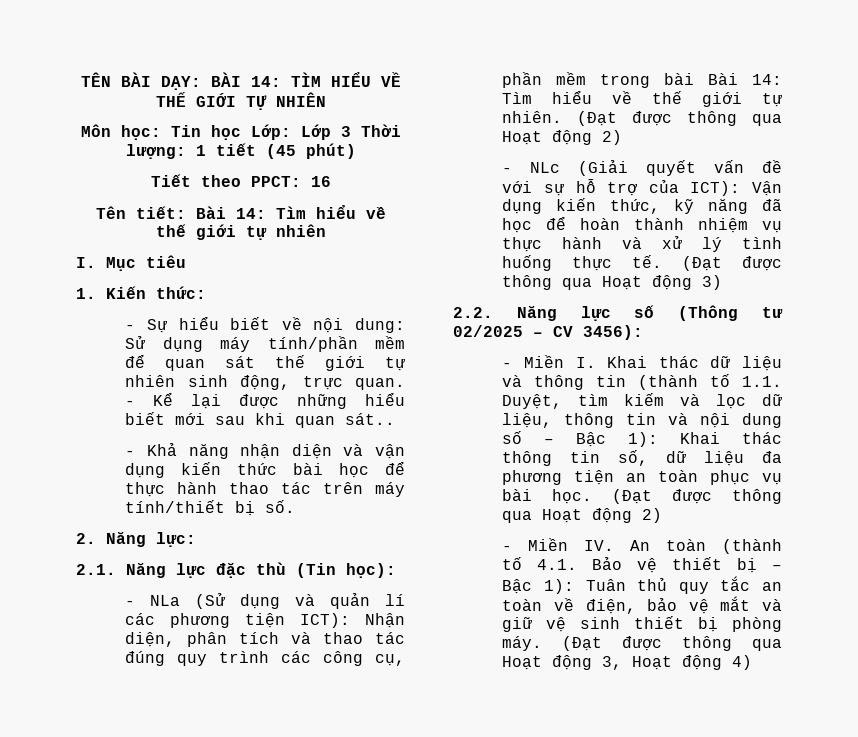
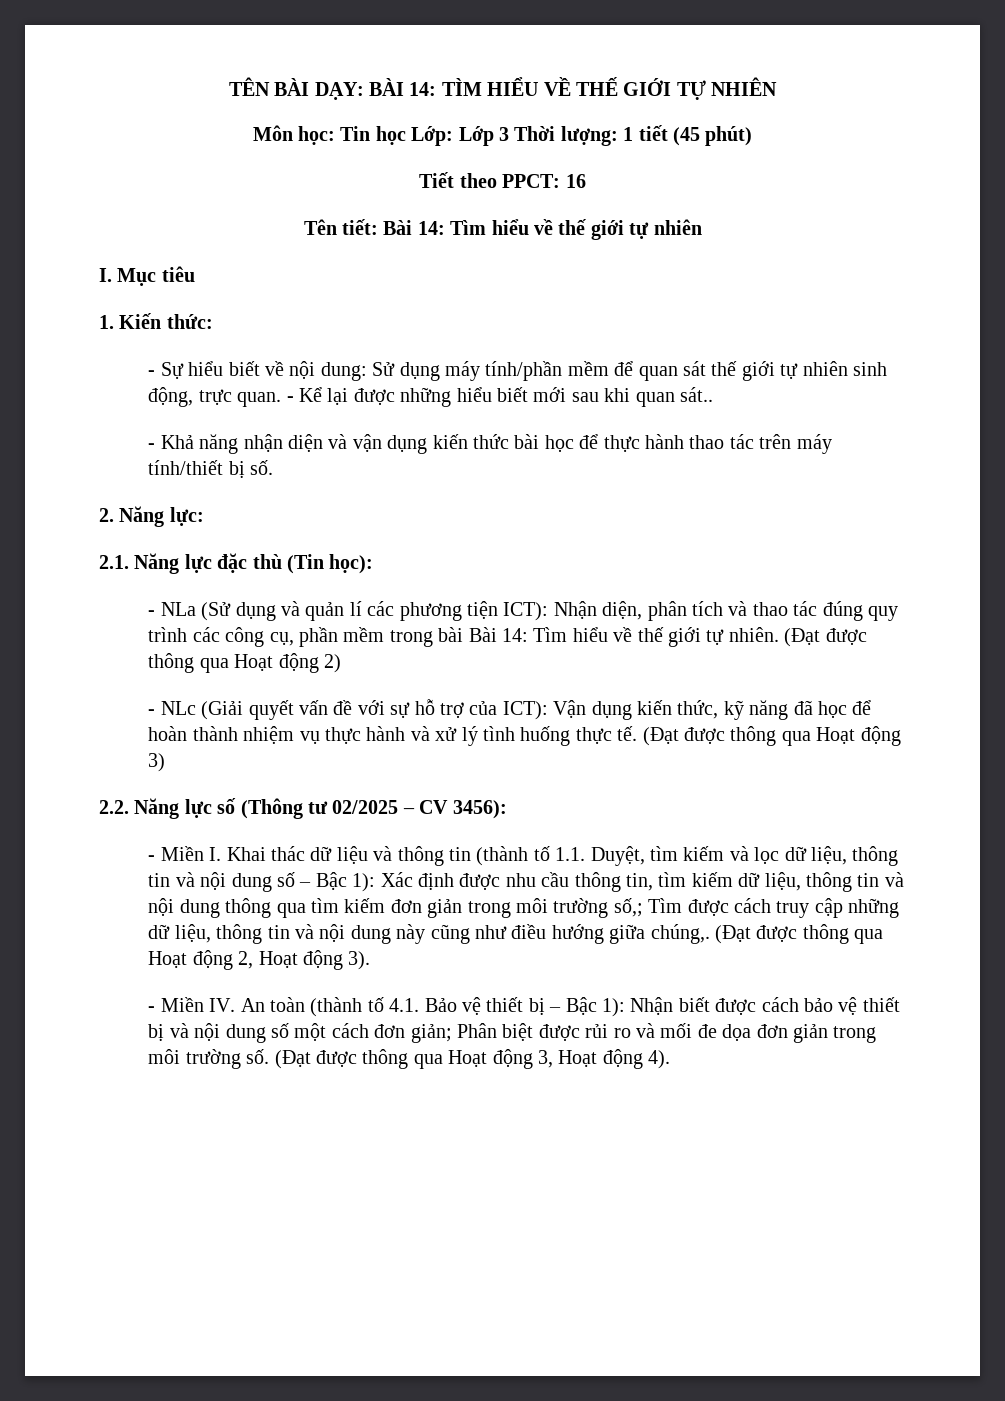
- - Miền I. Khai thác dữ liệu và thông tin (thành tố 1.1. Duyệt, tìm kiếm và lọc dữ liệu, thông tin và nội dung số – Bậc 1): Khai thác thông tin số, dữ liệu đa phương tiện an toàn phục vụ bài học. (Đạt được thông qua Hoạt động 2)
+ - Miền I. Khai thác dữ liệu và thông tin (thành tố 1.1. Duyệt, tìm kiếm và lọc dữ liệu, thông tin và nội dung số – Bậc 1): Xác định được nhu cầu thông tin, tìm kiếm dữ liệu, thông tin và nội dung thông qua tìm kiếm đơn giản trong môi trường số,; Tìm được cách truy cập những dữ liệu, thông tin và nội dung này cũng như điều hướng giữa chúng,. (Đạt được thông qua Hoạt động 2, Hoạt động 3).
- - Miền IV. An toàn (thành tố 4.1. Bảo vệ thiết bị – Bậc 1): Tuân thủ quy tắc an toàn về điện, bảo vệ mắt và giữ vệ sinh thiết bị phòng máy.
+ - Miền IV. An toàn (thành tố 4.1. Bảo vệ thiết bị – Bậc 1): Nhận biết được cách bảo vệ thiết bị và nội dung số một cách đơn giản; Phân biệt được rủi ro và mối đe dọa đơn giản trong môi trường số.
- (Đạt được thông qua Hoạt động 3, Hoạt động 4)
+ (Đạt được thông qua Hoạt động 3, Hoạt động 4).

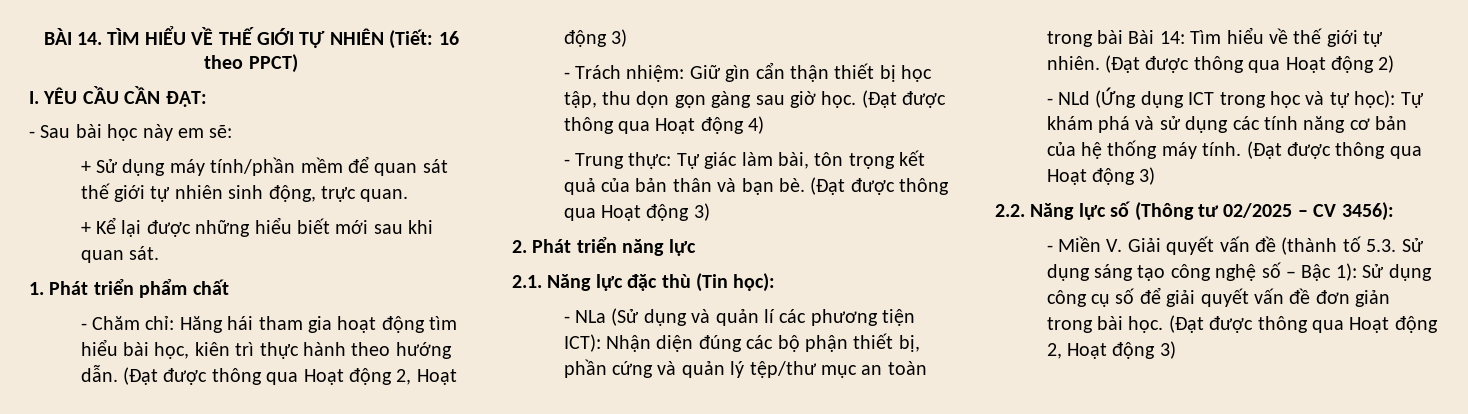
- TÊN BÀI DẠY: BÀI 14: TÌM HIỂU VỀ THẾ GIỚI TỰ NHIÊN
- Môn học: Tin học Lớp: Lớp 3 Thời lượng: 1 tiết (45 phút)
- Tiết theo PPCT: 16
- Tên tiết: Bài 14: Tìm hiểu về thế giới tự nhiên
- I. Mục tiêu
- 1. Kiến thức:
- - Sự hiểu biết về nội dung: Sử dụng máy tính/phần mềm để quan sát thế giới tự nhiên sinh động, trực quan. - Kể lại được những hiểu biết mới sau khi quan sát..
- - Khả năng nhận diện và vận dụng kiến thức bài học để thực hành thao tác trên máy tính/thiết bị số.
- 2. Năng lực:
+ BÀI 14. TÌM HIỂU VỀ THẾ GIỚI TỰ NHIÊN (Tiết: 16 theo PPCT)
+ I. YÊU CẦU CẦN ĐẠT:
+ - Sau bài học này em sẽ:
+ + Sử dụng máy tính/phần mềm để quan sát thế giới tự nhiên sinh động, trực quan.
+ + Kể lại được những hiểu biết mới sau khi quan sát.
+ 1. Phát triển phẩm chất
+ - Chăm chỉ: Hăng hái tham gia hoạt động tìm hiểu bài học, kiên trì thực hành theo hướng dẫn. (Đạt được thông qua Hoạt động 2, Hoạt động 3)
+ - Trách nhiệm: Giữ gìn cẩn thận thiết bị học tập, thu dọn gọn gàng sau giờ học. (Đạt được thông qua Hoạt động 4)
+ - Trung thực: Tự giác làm bài, tôn trọng kết quả của bản thân và bạn bè. (Đạt được thông qua Hoạt động 3)
+ 2. Phát triển năng lực
- - NLa (Sử dụng và quản lí các phương tiện ICT): Nhận diện, phân tích và thao tác đúng quy trình các công cụ, phần mềm trong bài Bài 14: Tìm hiểu về thế giới tự nhiên.
+ - NLa (Sử dụng và quản lí các phương tiện ICT): Nhận diện đúng các bộ phận thiết bị, phần cứng và quản lý tệp/thư mục an toàn trong bài Bài 14: Tìm hiểu về thế giới tự nhiên.
- - NLc (Giải quyết vấn đề với sự hỗ trợ của ICT): Vận dụng kiến thức, kỹ năng đã học để hoàn thành nhiệm vụ thực hành và xử lý tình huống thực tế.
+ - NLd (Ứng dụng ICT trong học và tự học): Tự khám phá và sử dụng các tính năng cơ bản của hệ thống máy tính.
- - Miền I. Khai thác dữ liệu và thông tin (thành tố 1.1. Duyệt, tìm kiếm và lọc dữ liệu, thông tin và nội dung số – Bậc 1): Xác định được nhu cầu thông tin, tìm kiếm dữ liệu, thông tin và nội dung thông qua tìm kiếm đơn giản trong môi trường số,; Tìm được cách truy cập những dữ liệu, thông tin và nội dung này cũng như điều hướng giữa chúng,. (Đạt được thông qua Hoạt động 2, Hoạt động 3).
- - Miền IV. An toàn (thành tố 4.1. Bảo vệ thiết bị – Bậc 1): Nhận biết được cách bảo vệ thiết bị và nội dung số một cách đơn giản; Phân biệt được rủi ro và mối đe dọa đơn giản trong môi trường số. (Đạt được thông qua Hoạt động 3, Hoạt động 4).
+ - Miền V. Giải quyết vấn đề (thành tố 5.3. Sử dụng sáng tạo công nghệ số – Bậc 1): Sử dụng công cụ số để giải quyết vấn đề đơn giản trong bài học. (Đạt được thông qua Hoạt động 2, Hoạt động 3)

